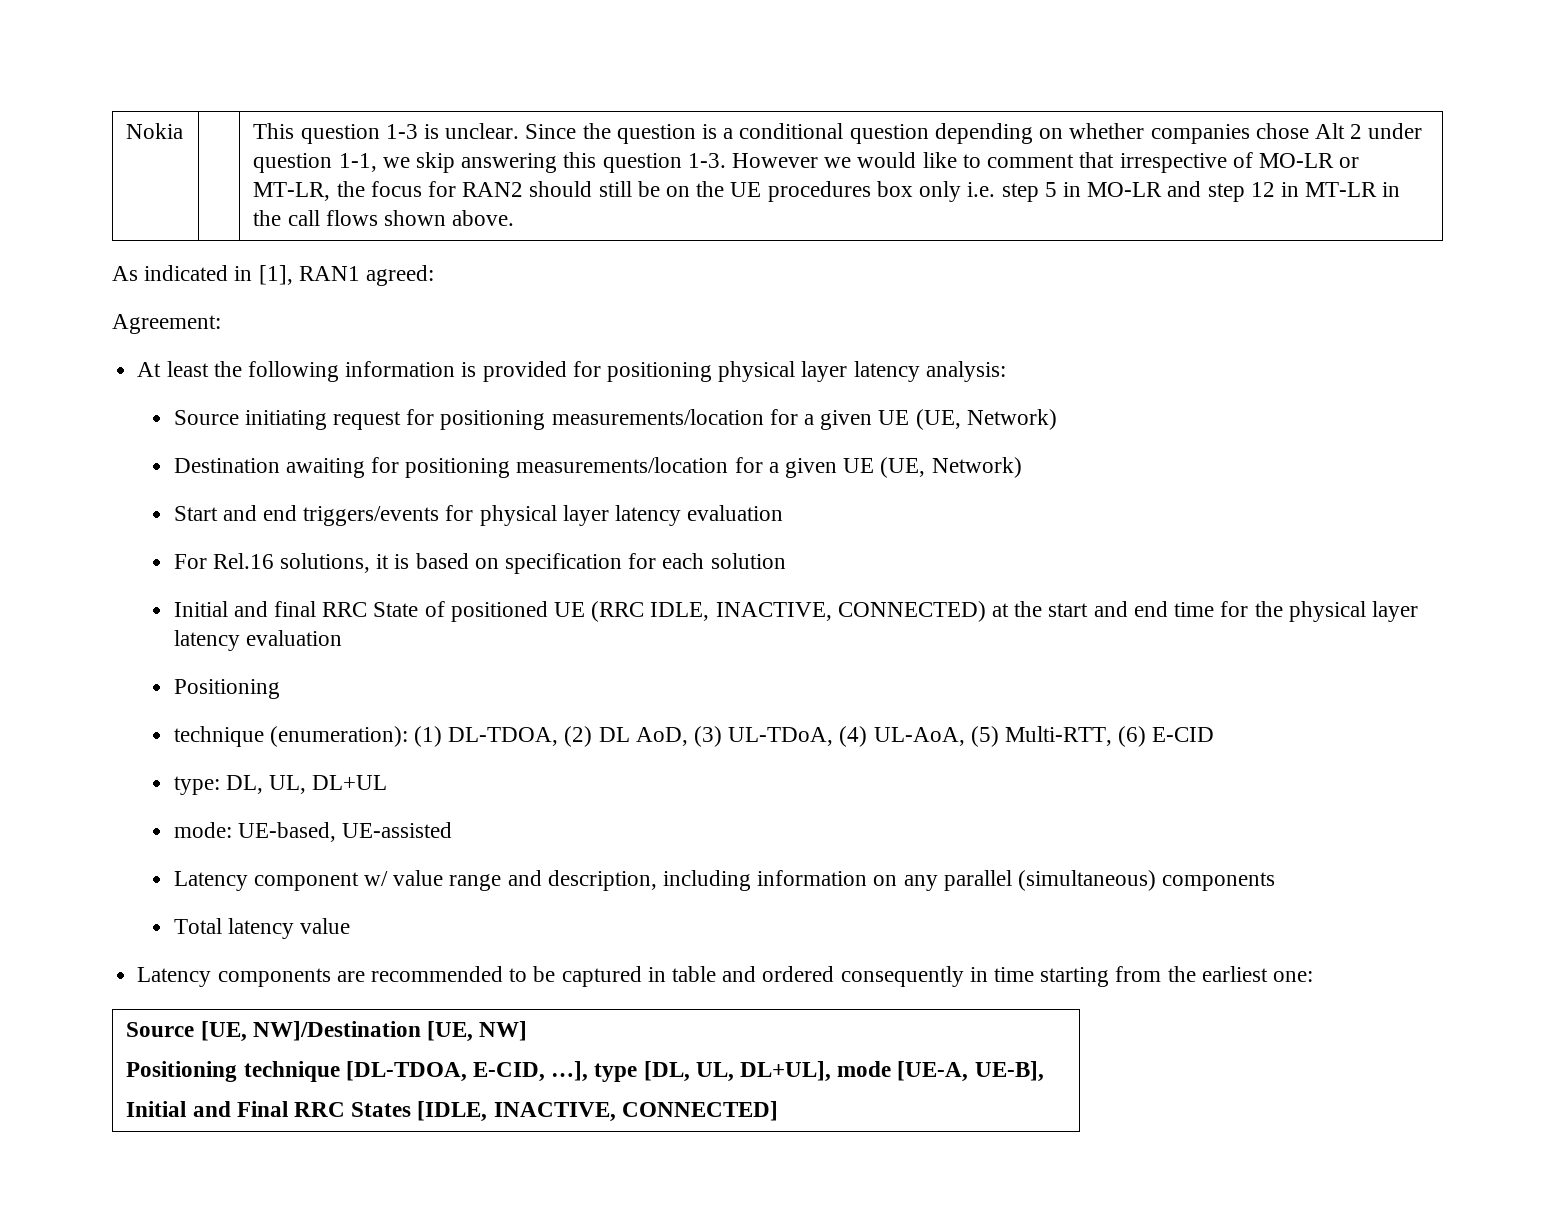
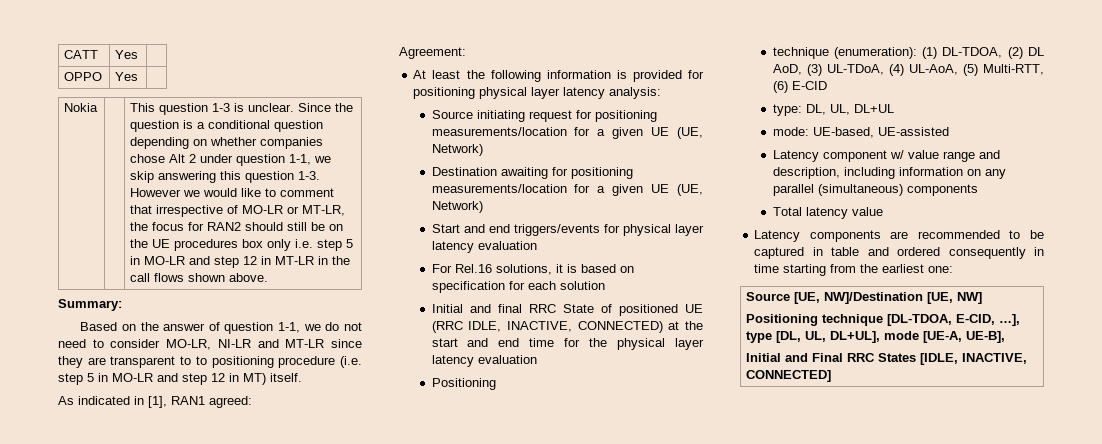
+ CATT | Yes |
+ OPPO | Yes |
+ Summary:
+ Based on the answer of question 1-1, we do not need to consider MO-LR, NI-LR and MT-LR since they are transparent to to positioning procedure (i.e. step 5 in MO-LR and step 12 in MT) itself.

